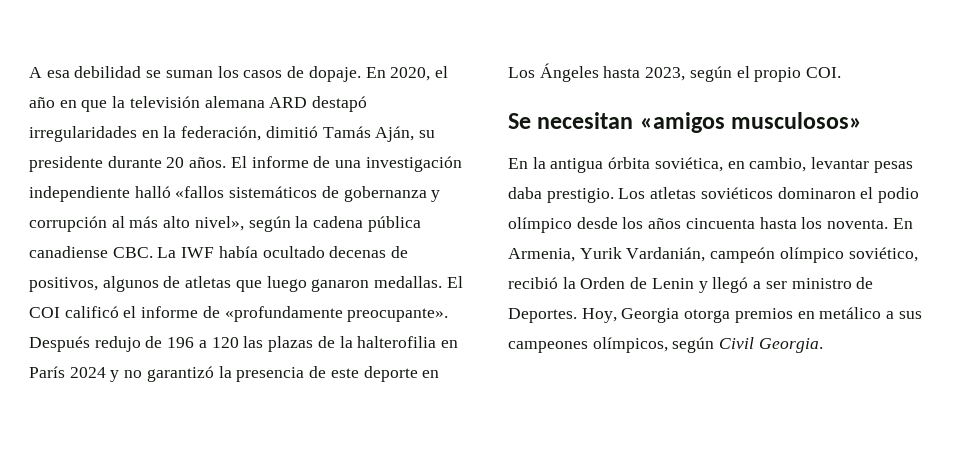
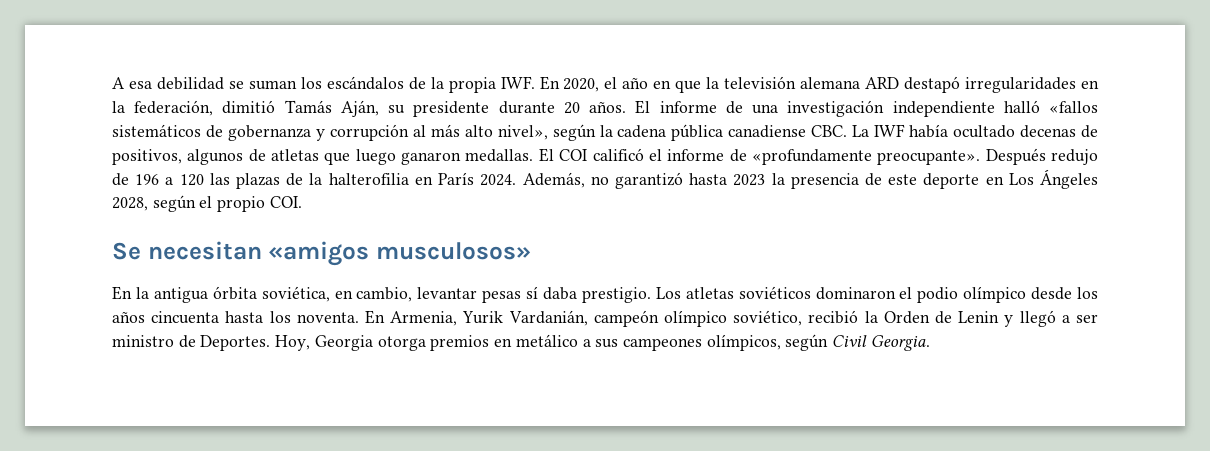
- A esa debilidad se suman los casos de dopaje. En 2020, el año en que la televisión alemana ARD destapó irregularidades en la federación, dimitió Tamás Aján, su presidente durante 20 años.
+ A esa debilidad se suman los escándalos de la propia IWF. En 2020, el año en que la televisión alemana ARD destapó irregularidades en la federación, dimitió Tamás Aján, su presidente durante 20 años.
- Después redujo de 196 a 120 las plazas de la halterofilia en París 2024 y no garantizó la presencia de este deporte en Los Ángeles hasta 2023, según el propio COI.
+ Después redujo de 196 a 120 las plazas de la halterofilia en París 2024. Además, no garantizó hasta 2023 la presencia de este deporte en Los Ángeles 2028, según el propio COI.
- En la antigua órbita soviética, en cambio, levantar pesas daba prestigio.
+ En la antigua órbita soviética, en cambio, levantar pesas sí daba prestigio.

